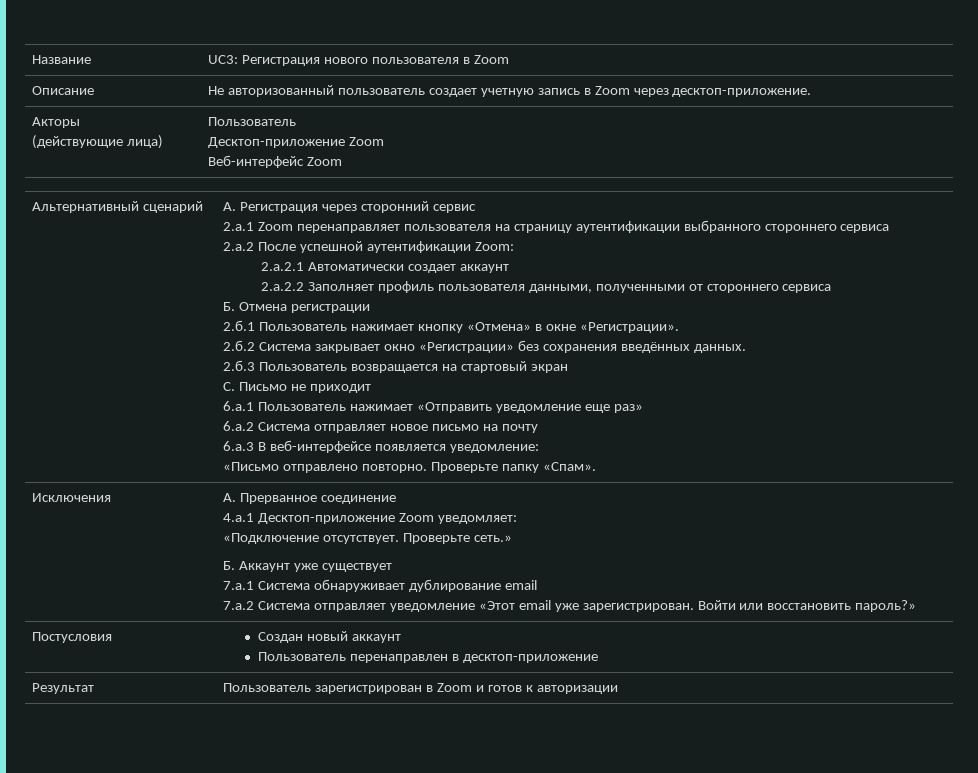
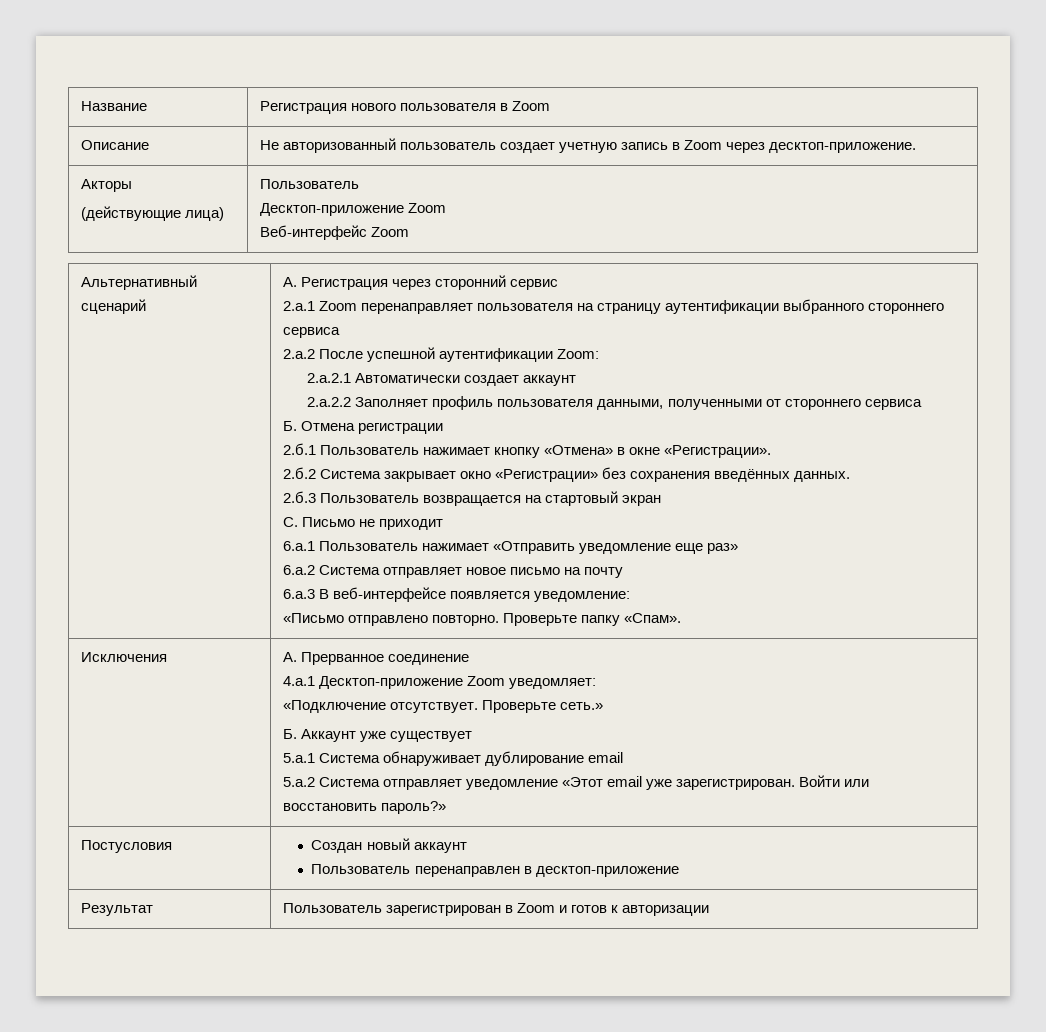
- Название | UC3: Регистрация нового пользователя в Zoom
+ Название | Регистрация нового пользователя в Zoom
  Исключения | А. Прерванное соединение
  4.а.1 Десктоп-приложение Zoom уведомляет:
  «Подключение отсутствует. Проверьте сеть.»
  Б. Аккаунт уже существует
- 7.а.1 Система обнаруживает дублирование email
- 7.а.2 Система отправляет уведомление «Этот email уже зарегистрирован. Войти или восстановить пароль?»
+ 5.а.1 Система обнаруживает дублирование email
+ 5.а.2 Система отправляет уведомление «Этот email уже зарегистрирован. Войти или восстановить пароль?»

